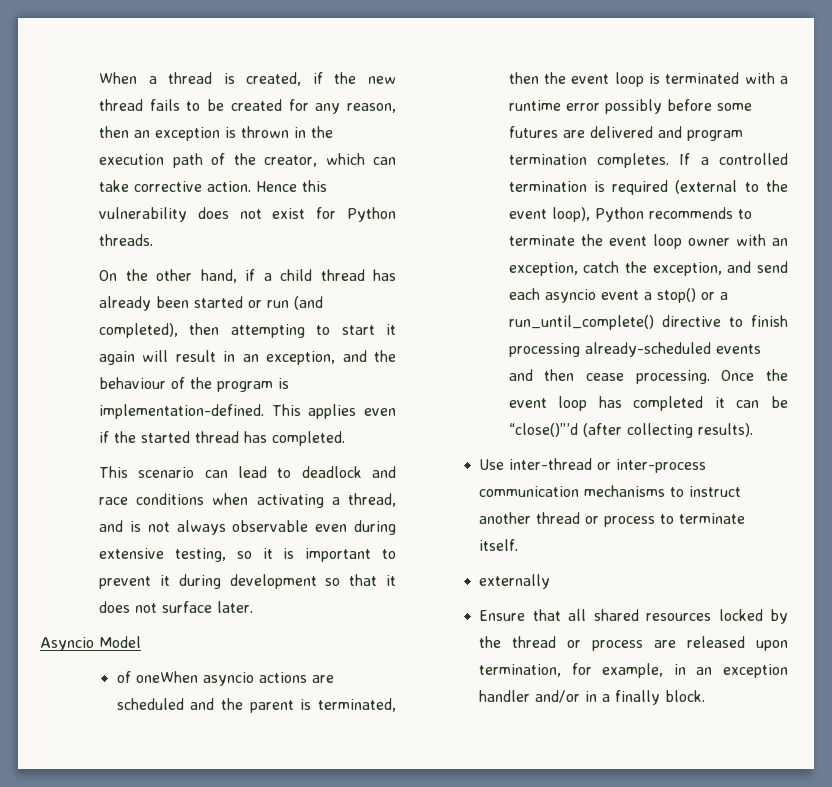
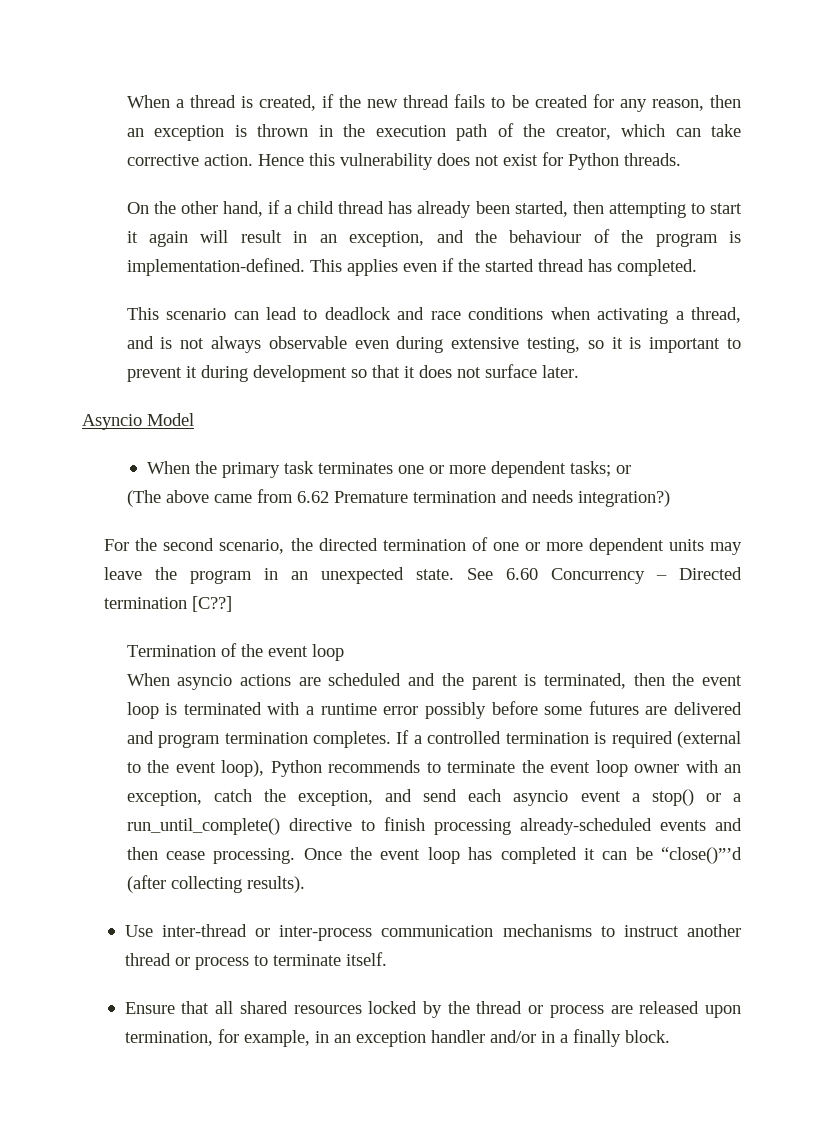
- On the other hand, if a child thread has already been started or run (and completed), then attempting to start it again will result in an exception, and the behaviour of the program is implementation-defined.
+ On the other hand, if a child thread has already been started, then attempting to start it again will result in an exception, and the behaviour of the program is implementation-defined.
- of oneWhen asyncio actions are scheduled and the parent is terminated, then the event loop is terminated with a runtime error possibly before some futures are delivered and program termination completes.
+ When the primary task terminates one or more dependent tasks; or
+ (The above came from 6.62 Premature termination and needs integration?)
+ For the second scenario, the directed termination of one or more dependent units may leave the program in an unexpected state. See 6.60 Concurrency – Directed termination [C??]
+ Termination of the event loop
+ When asyncio actions are scheduled and the parent is terminated, then the event loop is terminated with a runtime error possibly before some futures are delivered and program termination completes.
- externally

